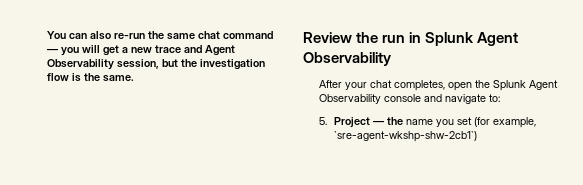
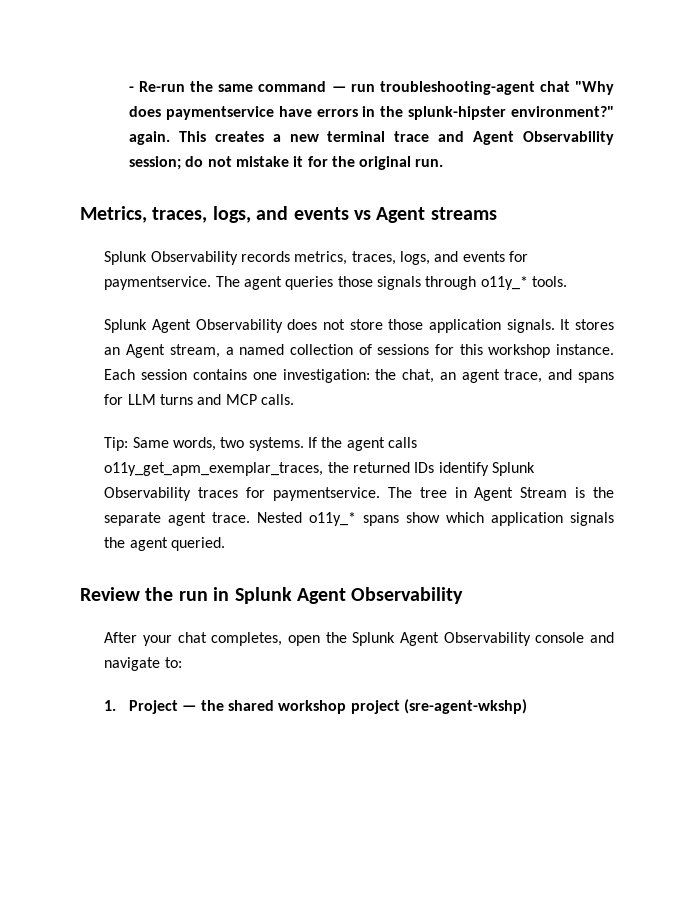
- You can also re-run the same chat command — you will get a new trace and Agent Observability session, but the investigation flow is the same.
+ - Re-run the same command — run troubleshooting-agent chat "Why does paymentservice have errors in the splunk-hipster environment?" again. This creates a new terminal trace and Agent Observability session; do not mistake it for the original run.
+ Metrics, traces, logs, and events vs Agent streams
+ Splunk Observability records metrics, traces, logs, and events for paymentservice. The agent queries those signals through o11y_* tools.
+ Splunk Agent Observability does not store those application signals. It stores an Agent stream, a named collection of sessions for this workshop instance. Each session contains one investigation: the chat, an agent trace, and spans for LLM turns and MCP calls.
+ Tip: Same words, two systems. If the agent calls o11y_get_apm_exemplar_traces, the returned IDs identify Splunk Observability traces for paymentservice. The tree in Agent Stream is the separate agent trace. Nested o11y_* spans show which application signals the agent queried.
- 5. Project — the name you set (for example, `sre-agent-wkshp-shw-2cb1`)
+ 1. Project — the shared workshop project (sre-agent-wkshp)

